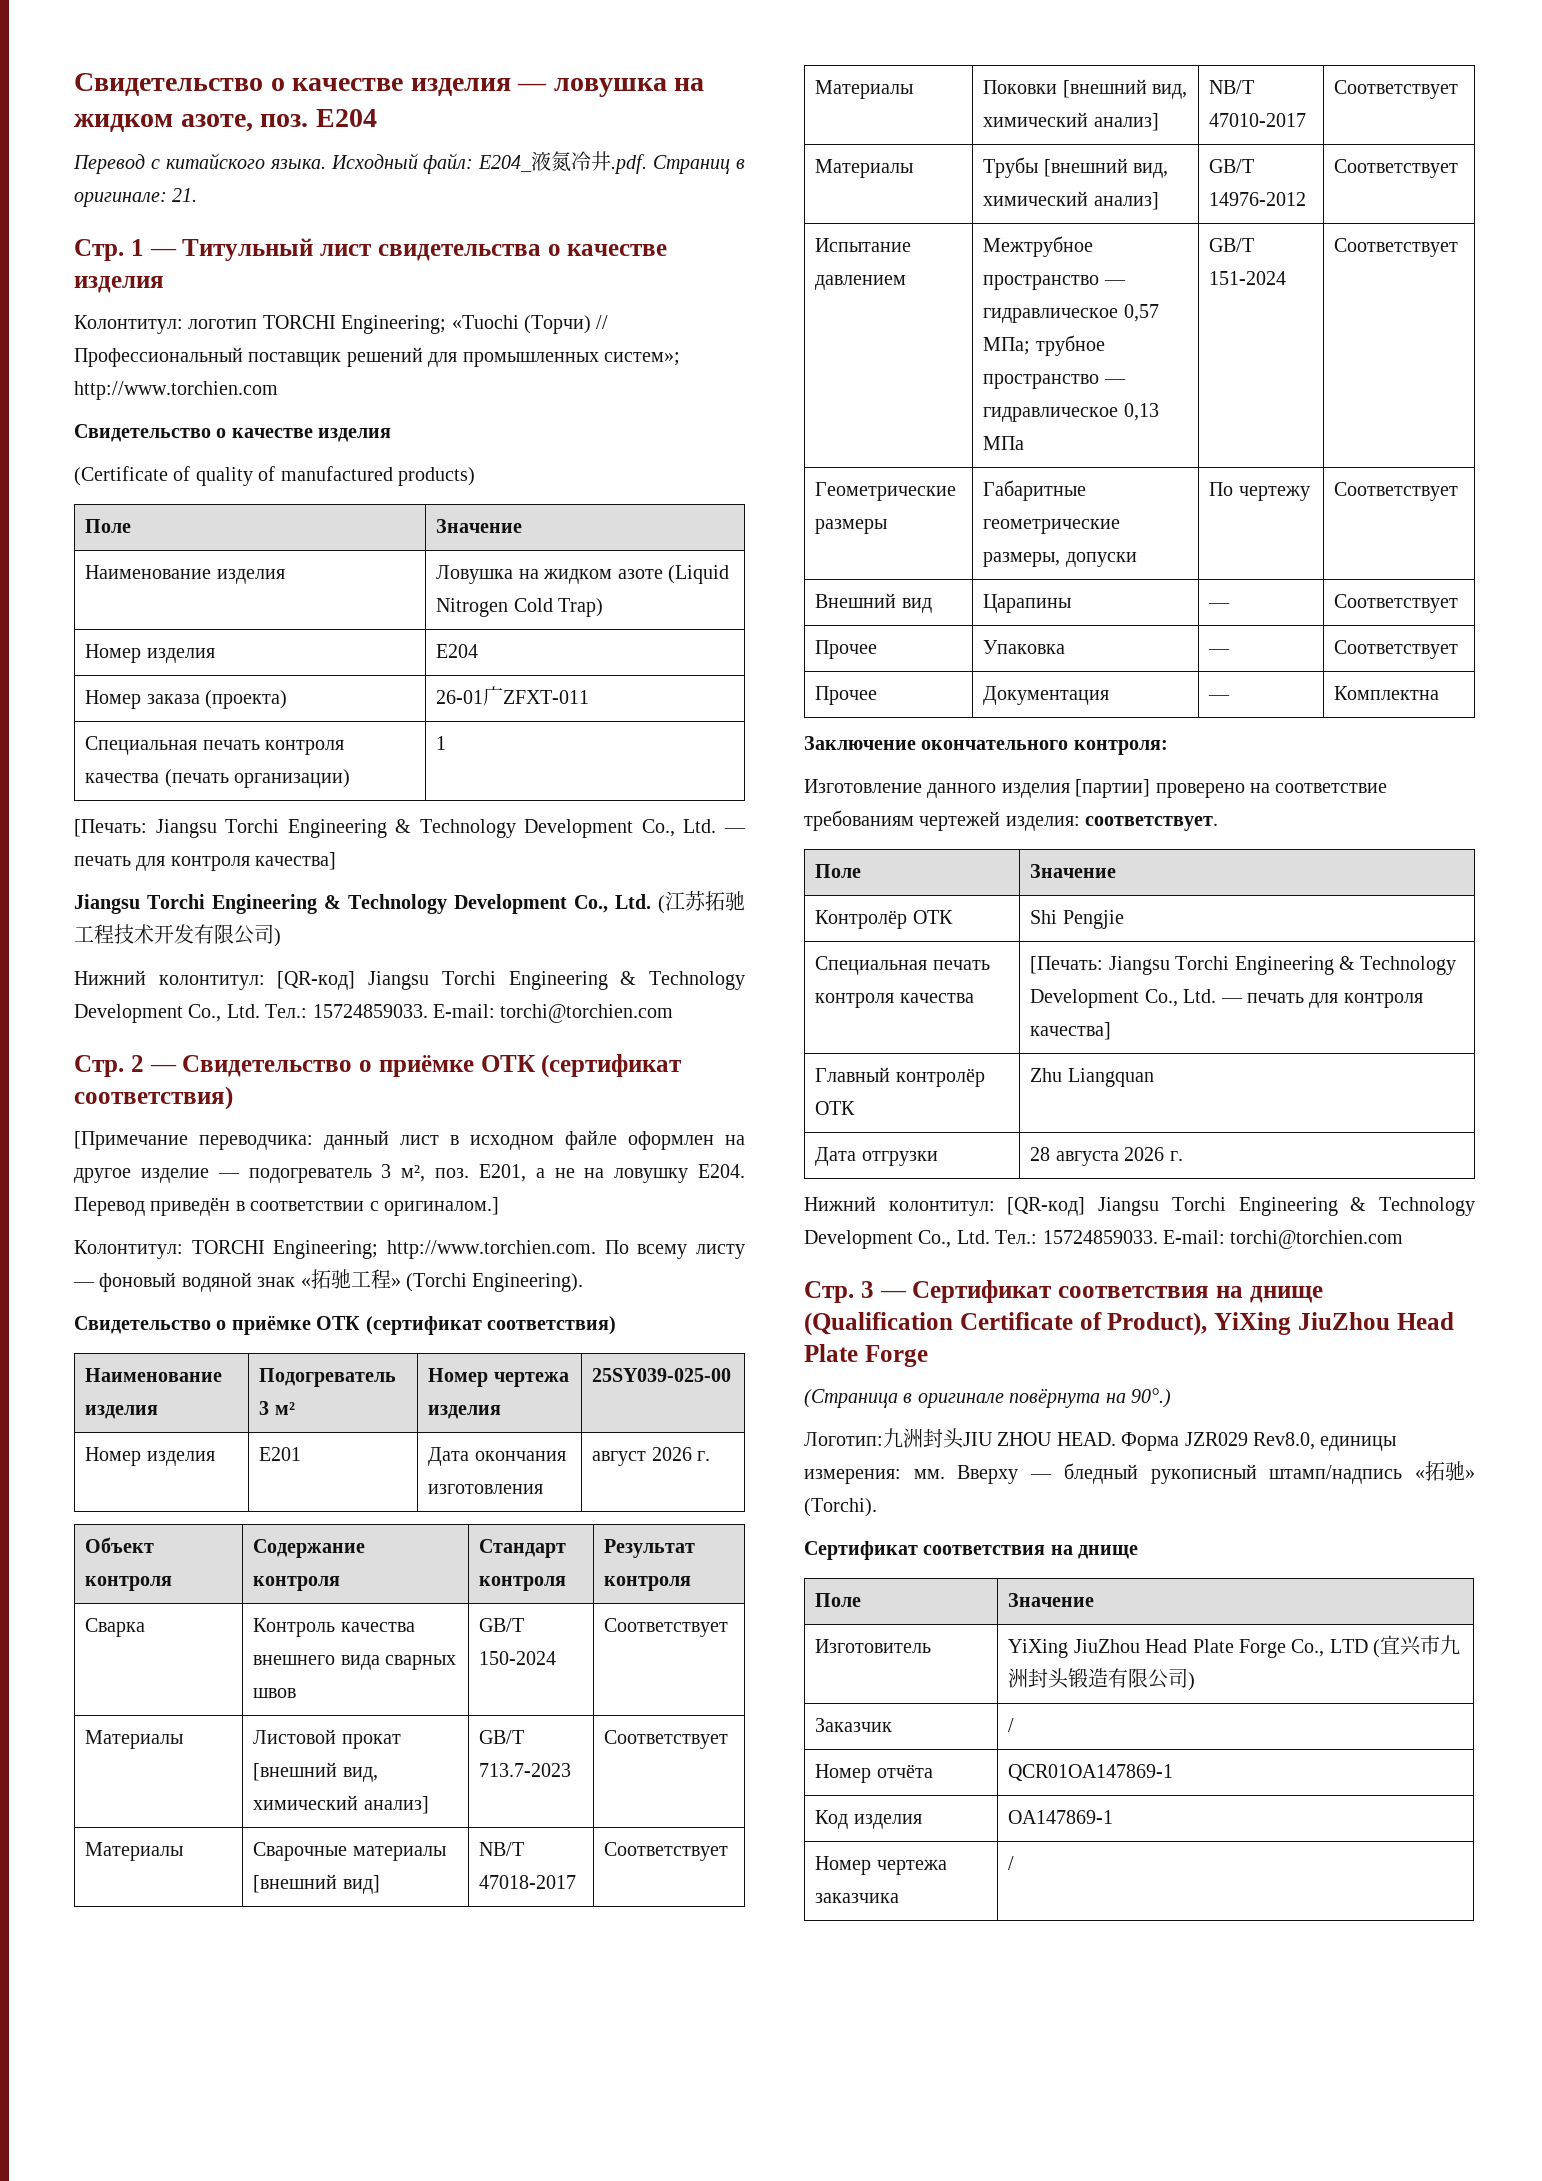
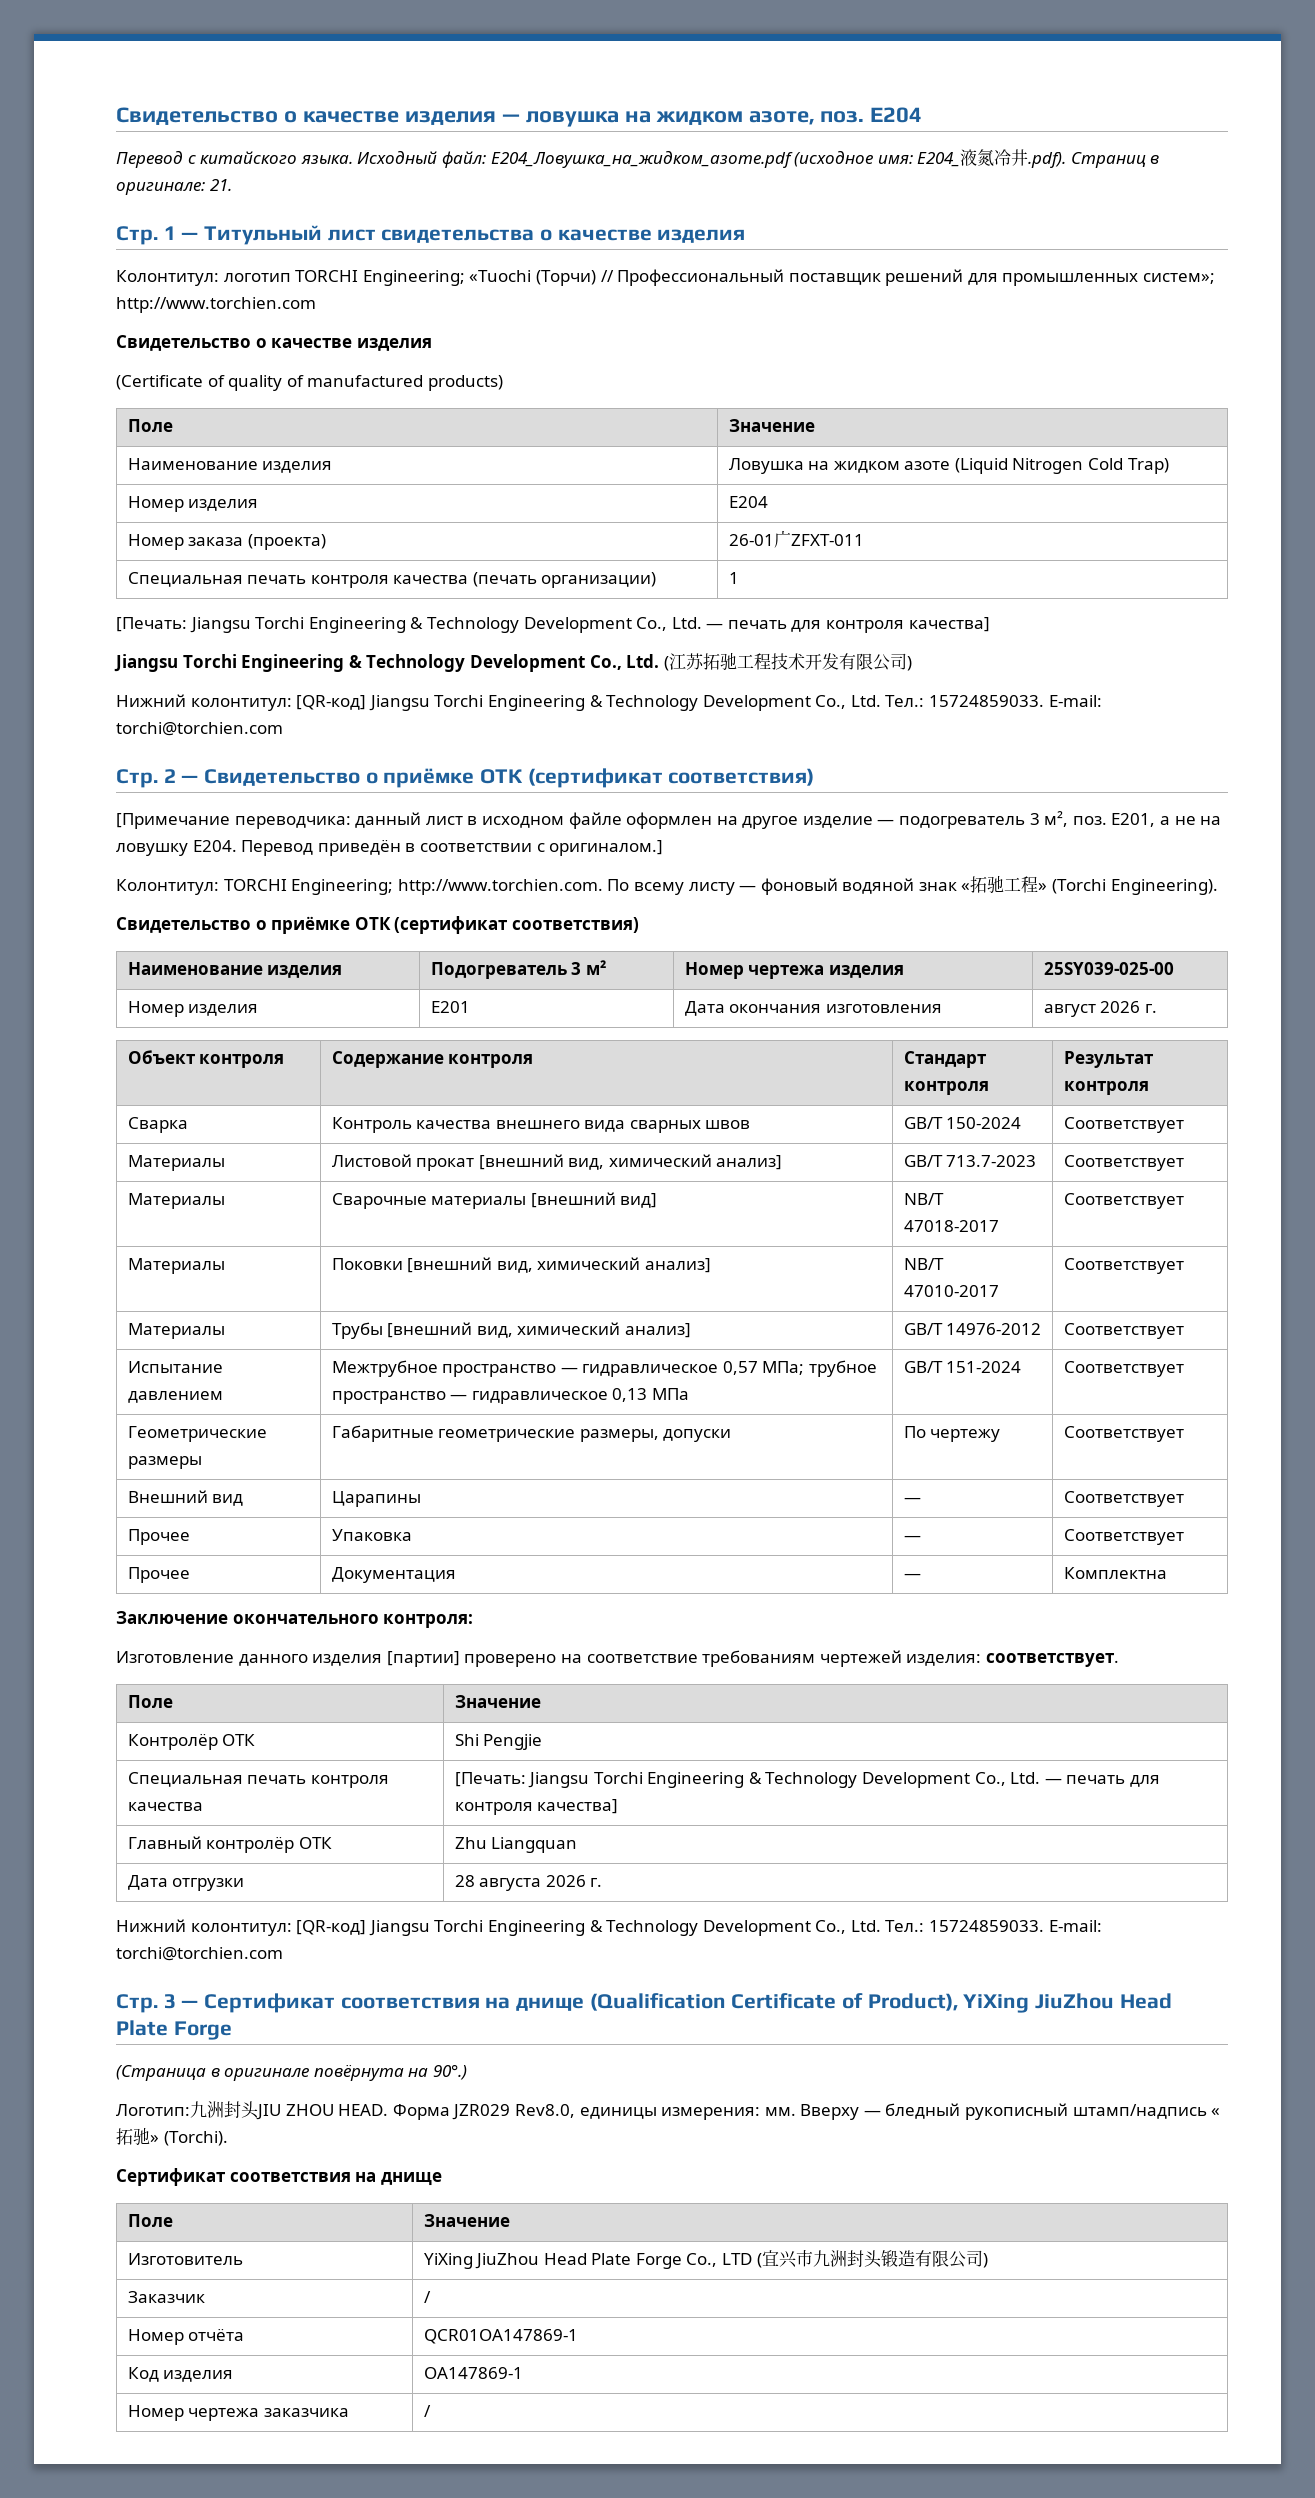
- Исходный файл: E204_液氮冷井.pdf. Страниц в оригинале: 21.
+ Исходный файл: E204_Ловушка_на_жидком_азоте.pdf (исходное имя: E204_液氮冷井.pdf). Страниц в оригинале: 21.

